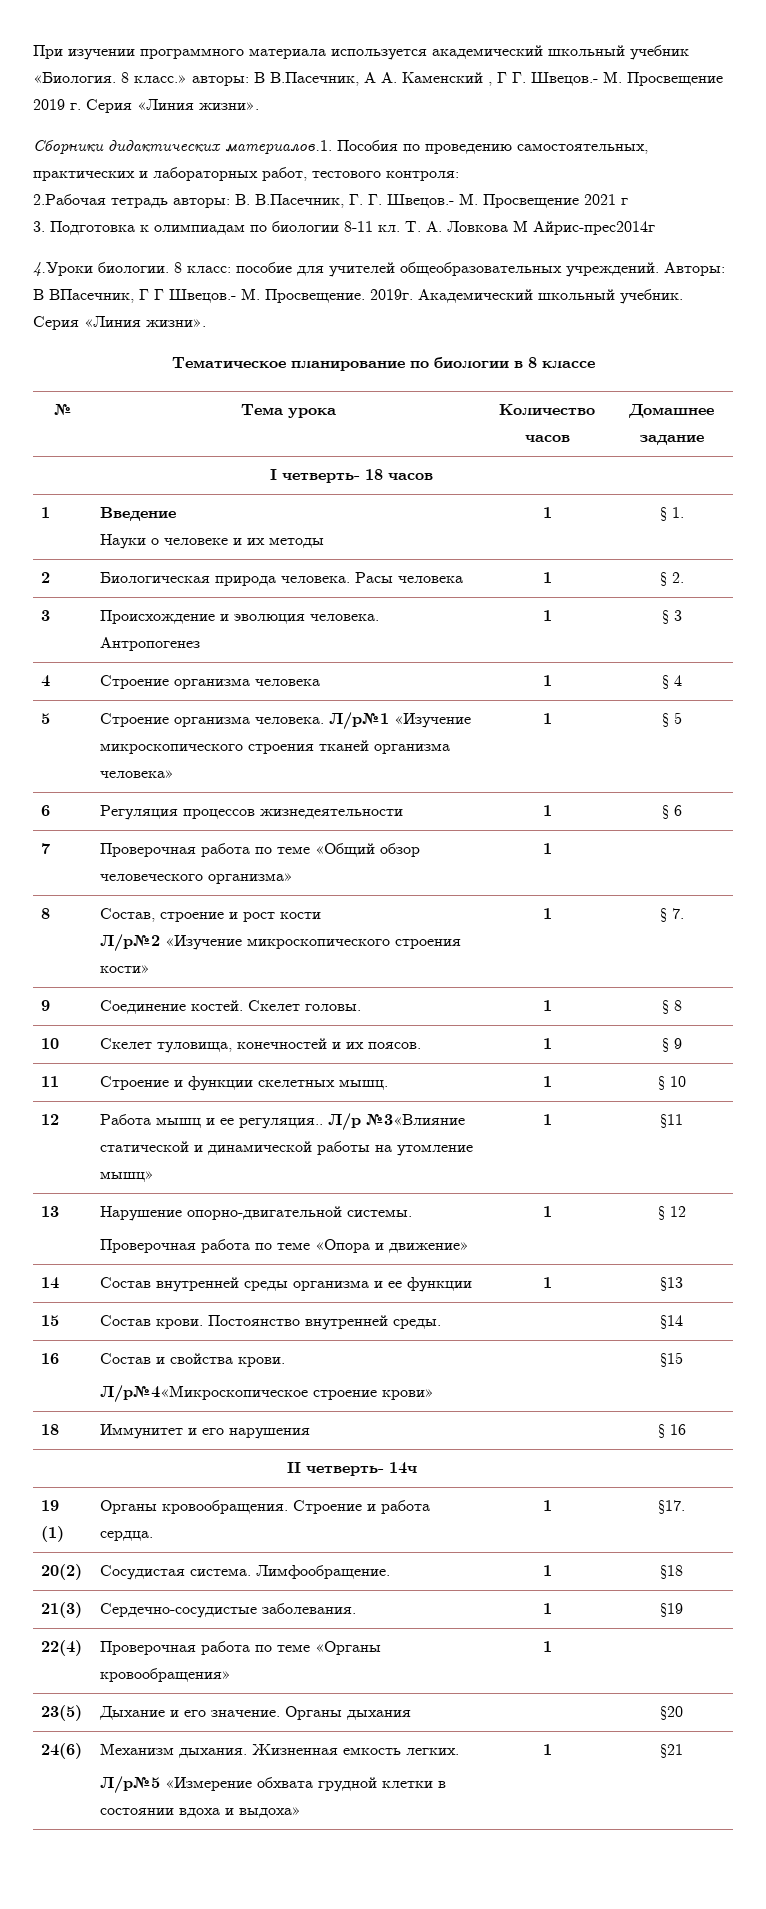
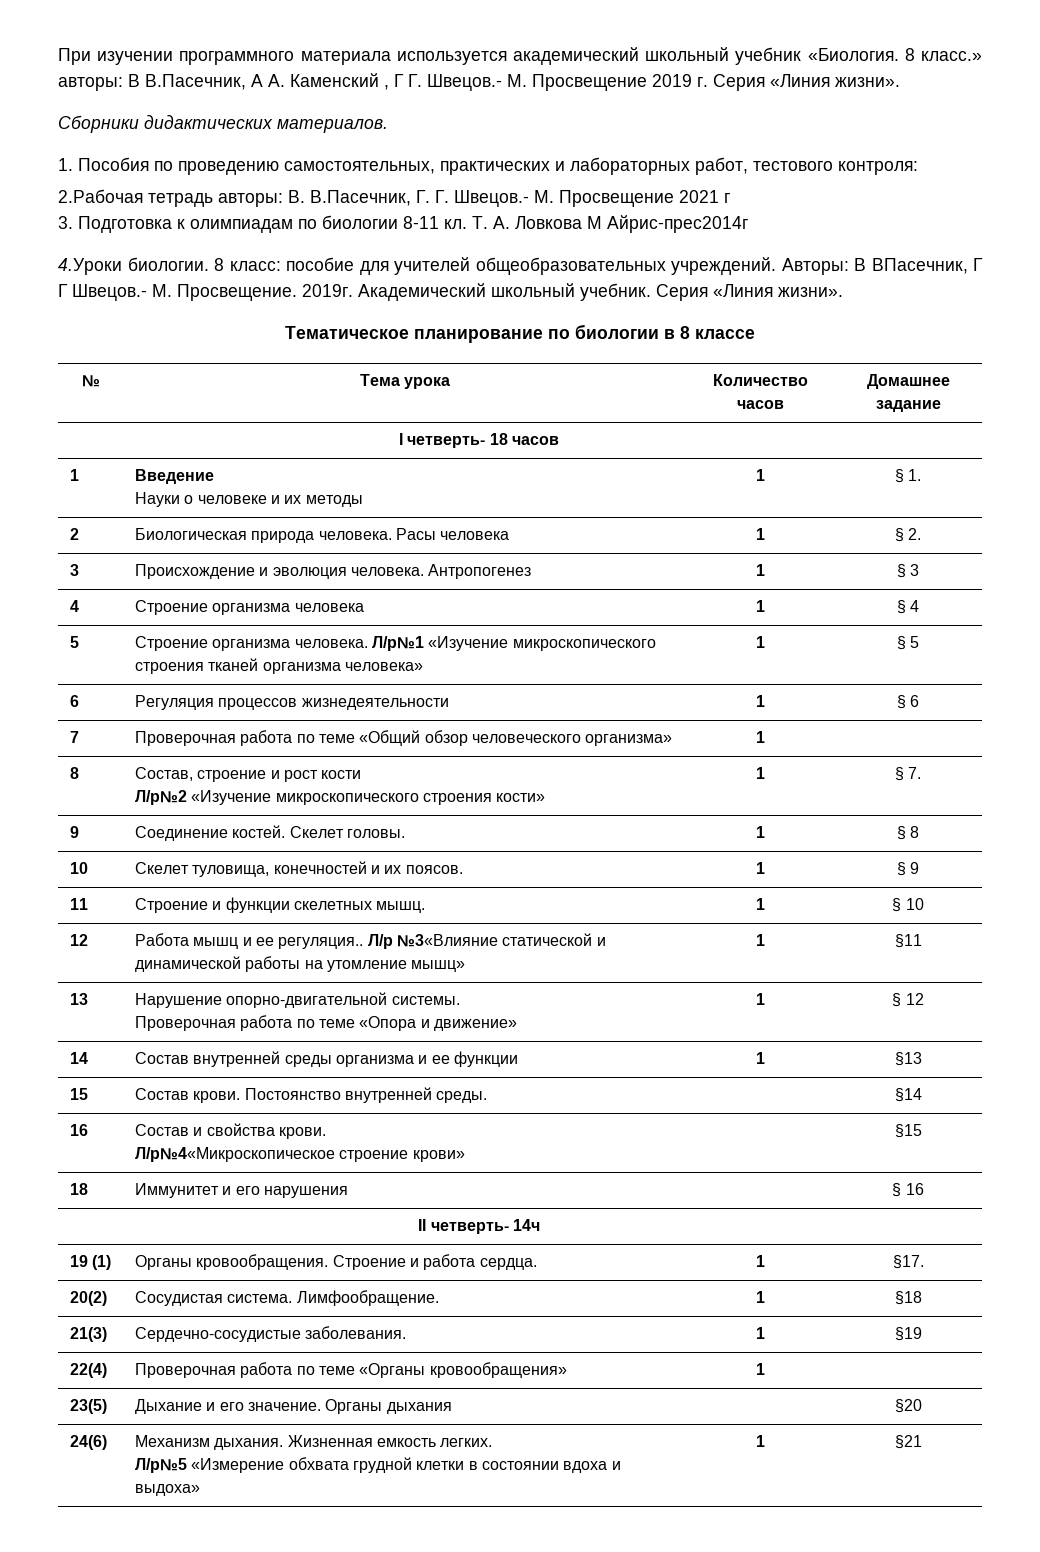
- Сборники дидактических материалов.1. Пособия по проведению самостоятельных, практических и лабораторных работ, тестового контроля:
+ Сборники дидактических материалов.
+ 1. Пособия по проведению самостоятельных, практических и лабораторных работ, тестового контроля:

